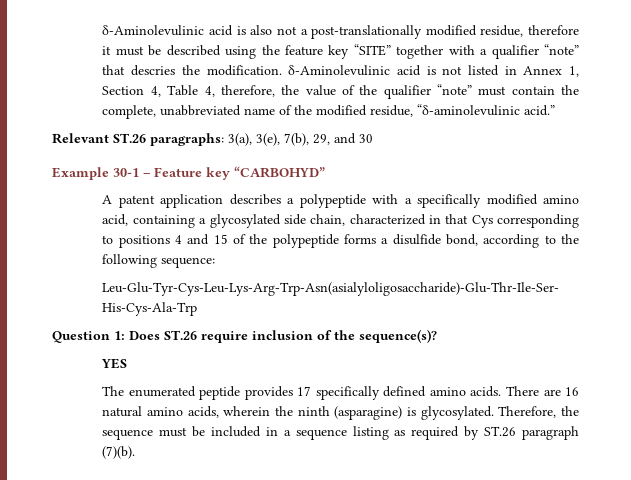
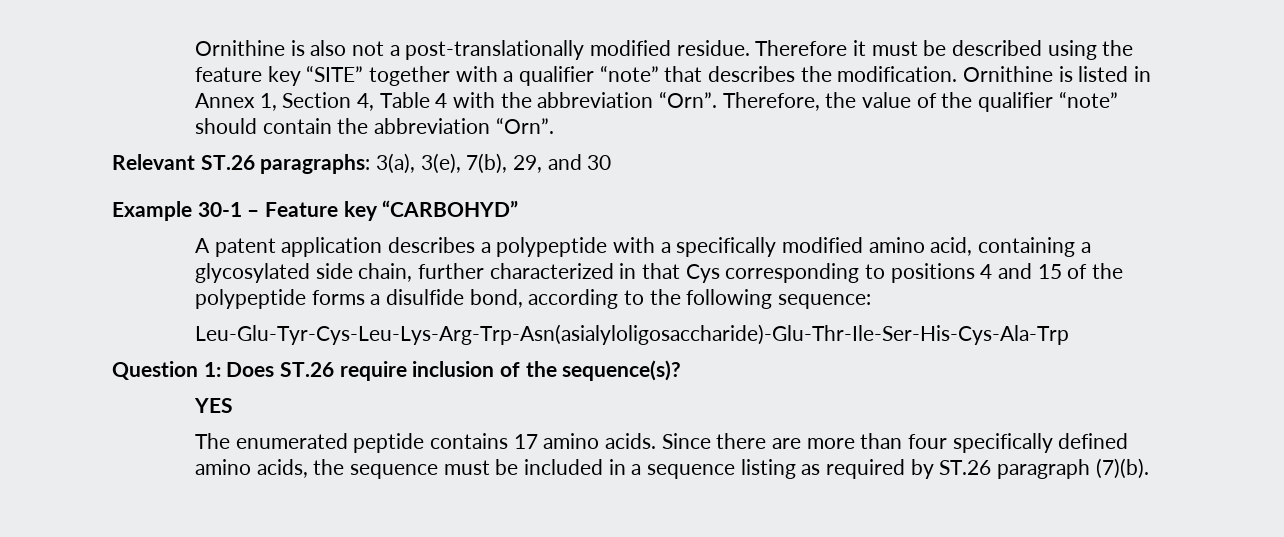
- δ-Aminolevulinic acid is also not a post-translationally modified residue, therefore it must be described using the feature key “SITE” together with a qualifier “note” that descries the modification. δ-Aminolevulinic acid is not listed in Annex 1, Section 4, Table 4, therefore, the value of the qualifier “note” must contain the complete, unabbreviated name of the modified residue, “δ-aminolevulinic acid.”
+ Ornithine is also not a post-translationally modified residue. Therefore it must be described using the feature key “SITE” together with a qualifier “note” that describes the modification. Ornithine is listed in Annex 1, Section 4, Table 4 with the abbreviation “Orn”. Therefore, the value of the qualifier “note” should contain the abbreviation “Orn”.
- A patent application describes a polypeptide with a specifically modified amino acid, containing a glycosylated side chain, characterized in that Cys corresponding to positions 4 and 15 of the polypeptide forms a disulfide bond, according to the following sequence:
+ A patent application describes a polypeptide with a specifically modified amino acid, containing a glycosylated side chain, further characterized in that Cys corresponding to positions 4 and 15 of the polypeptide forms a disulfide bond, according to the following sequence:
- The enumerated peptide provides 17 specifically defined amino acids. There are 16 natural amino acids, wherein the ninth (asparagine) is glycosylated. Therefore, the sequence must be included in a sequence listing as required by ST.26 paragraph (7)(b).
+ The enumerated peptide contains 17 amino acids. Since there are more than four specifically defined amino acids, the sequence must be included in a sequence listing as required by ST.26 paragraph (7)(b).

